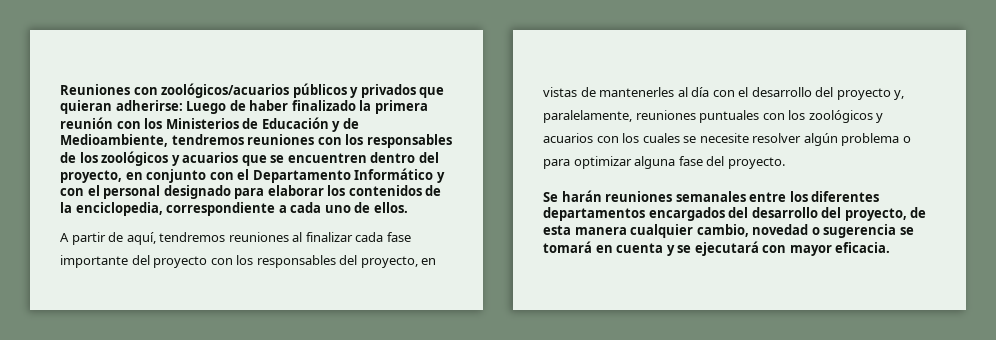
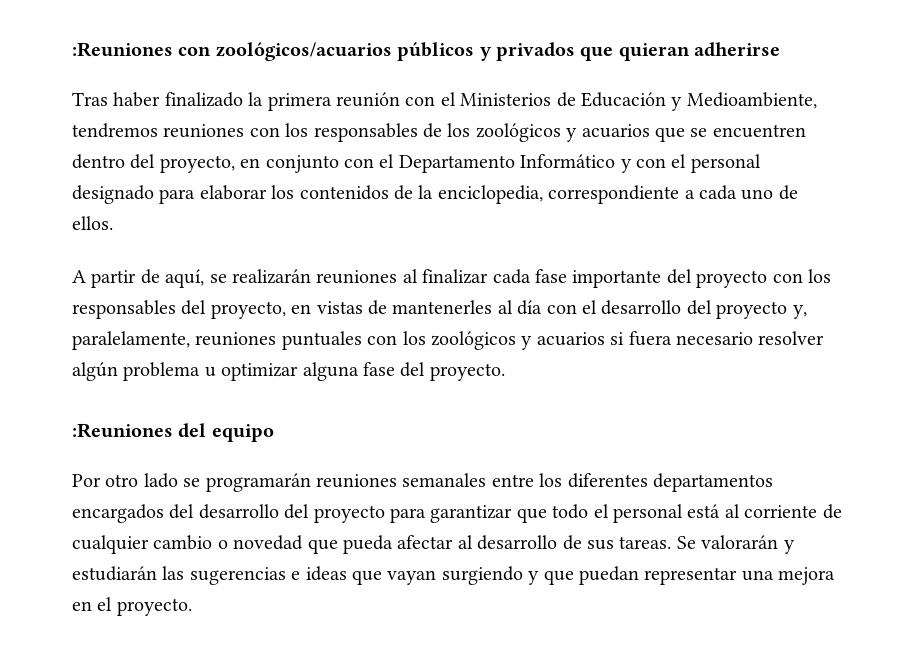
- Reuniones con zoológicos/acuarios públicos y privados que quieran adherirse: Luego de haber finalizado la primera reunión con los Ministerios de Educación y de Medioambiente, tendremos reuniones con los responsables de los zoológicos y acuarios que se encuentren dentro del proyecto, en conjunto con el Departamento Informático y con el personal designado para elaborar los contenidos de la enciclopedia, correspondiente a cada uno de ellos.
+ :Reuniones con zoológicos/acuarios públicos y privados que quieran adherirse
+ Tras haber finalizado la primera reunión con el Ministerios de Educación y Medioambiente, tendremos reuniones con los responsables de los zoológicos y acuarios que se encuentren dentro del proyecto, en conjunto con el Departamento Informático y con el personal designado para elaborar los contenidos de la enciclopedia, correspondiente a cada uno de ellos.
- A partir de aquí, tendremos reuniones al finalizar cada fase importante del proyecto con los responsables del proyecto, en vistas de mantenerles al día con el desarrollo del proyecto y, paralelamente, reuniones puntuales con los zoológicos y acuarios con los cuales se necesite resolver algún problema o para optimizar alguna fase del proyecto.
+ A partir de aquí, se realizarán reuniones al finalizar cada fase importante del proyecto con los responsables del proyecto, en vistas de mantenerles al día con el desarrollo del proyecto y, paralelamente, reuniones puntuales con los zoológicos y acuarios si fuera necesario resolver algún problema u optimizar alguna fase del proyecto.
- Se harán reuniones semanales entre los diferentes departamentos encargados del desarrollo del proyecto, de esta manera cualquier cambio, novedad o sugerencia se tomará en cuenta y se ejecutará con mayor eficacia.
+ :Reuniones del equipo
+ Por otro lado se programarán reuniones semanales entre los diferentes departamentos encargados del desarrollo del proyecto para garantizar que todo el personal está al corriente de cualquier cambio o novedad que pueda afectar al desarrollo de sus tareas. Se valorarán y estudiarán las sugerencias e ideas que vayan surgiendo y que puedan representar una mejora en el proyecto.

